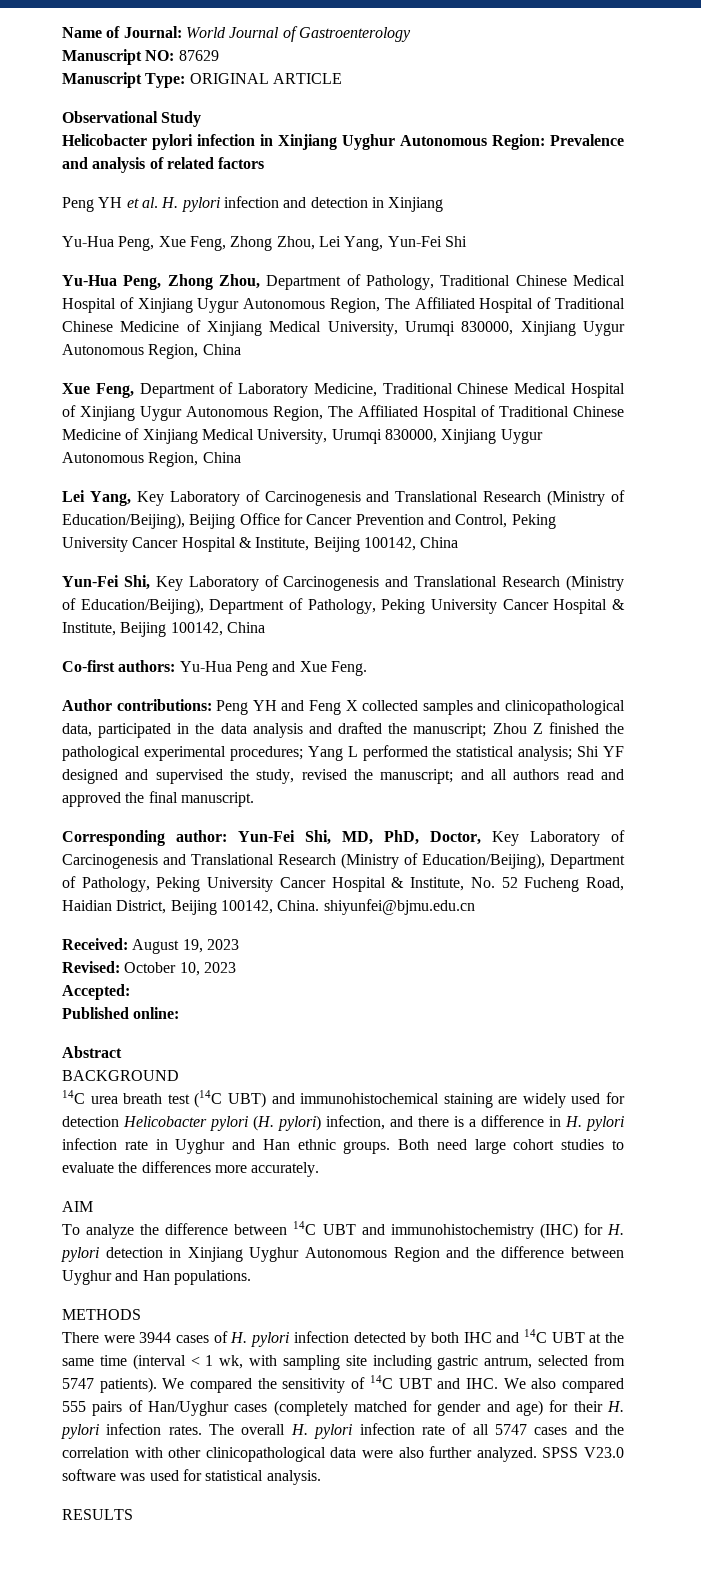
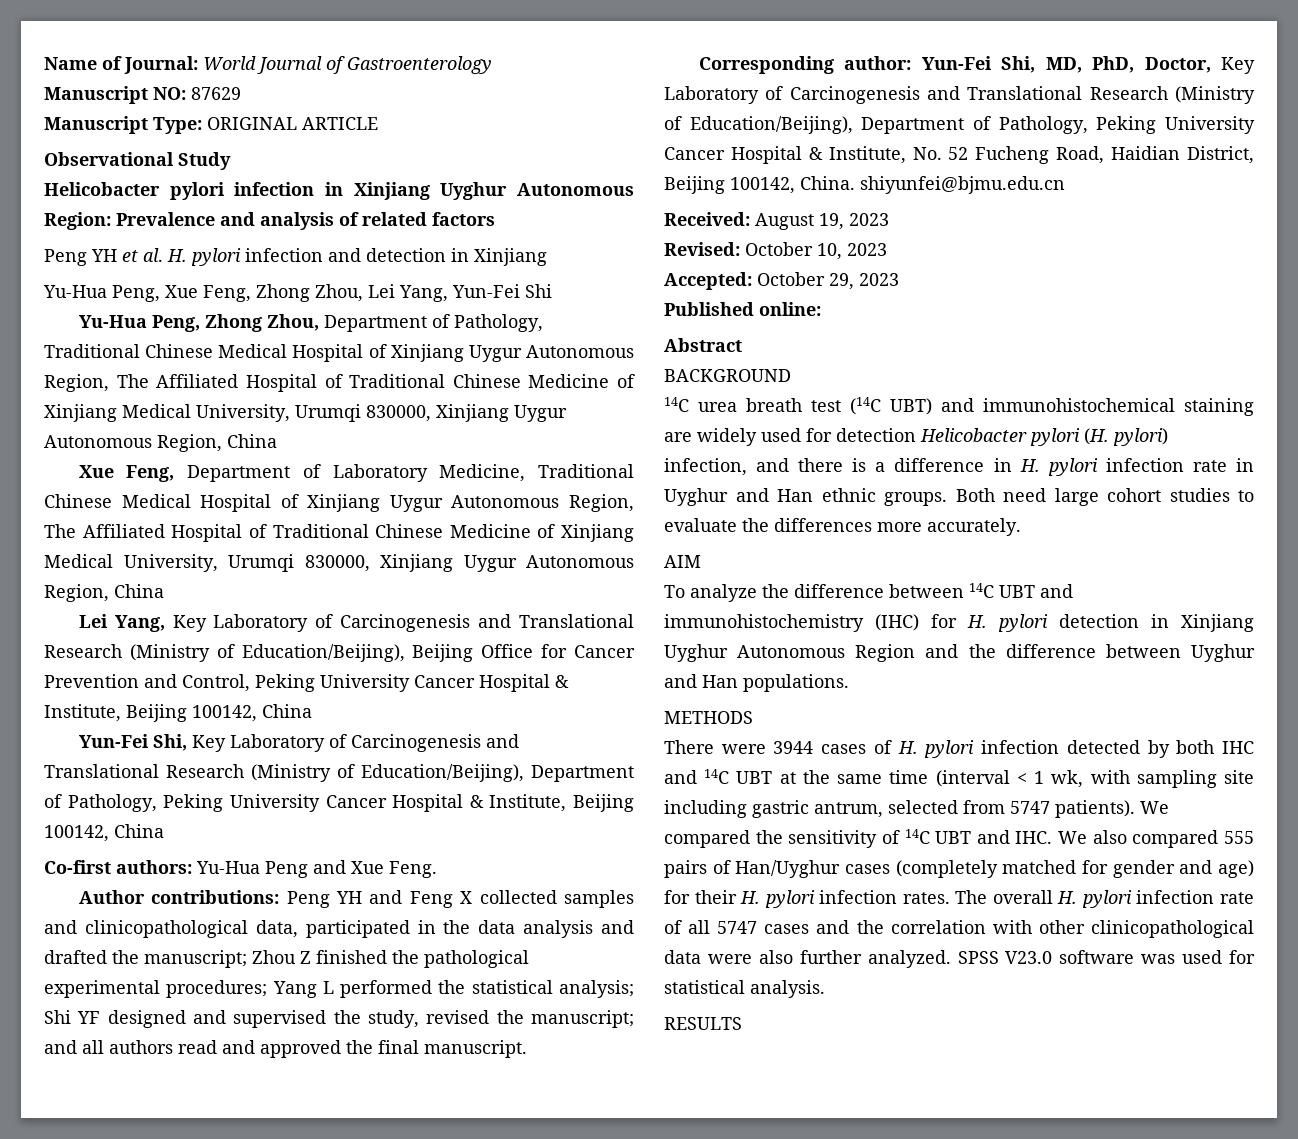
- Accepted:
+ Accepted: October 29, 2023

